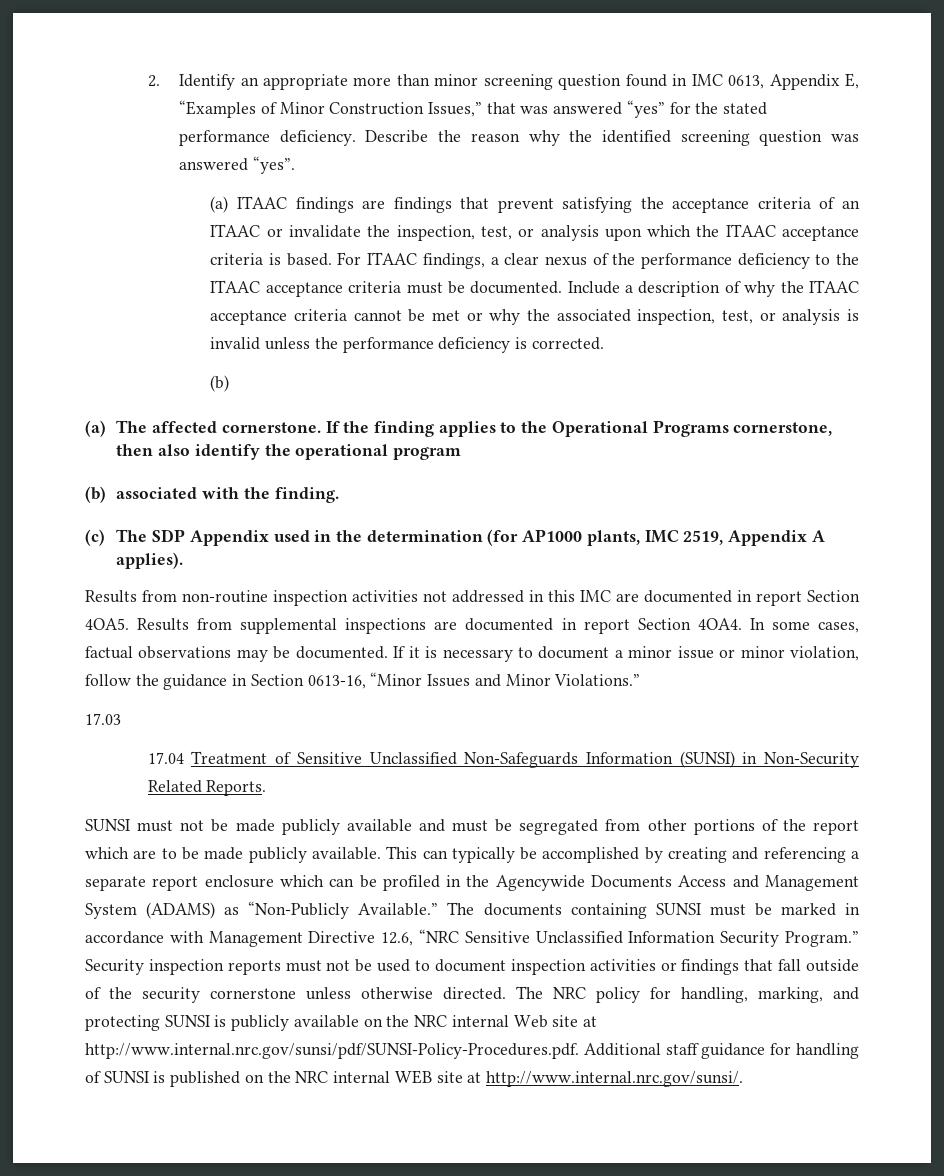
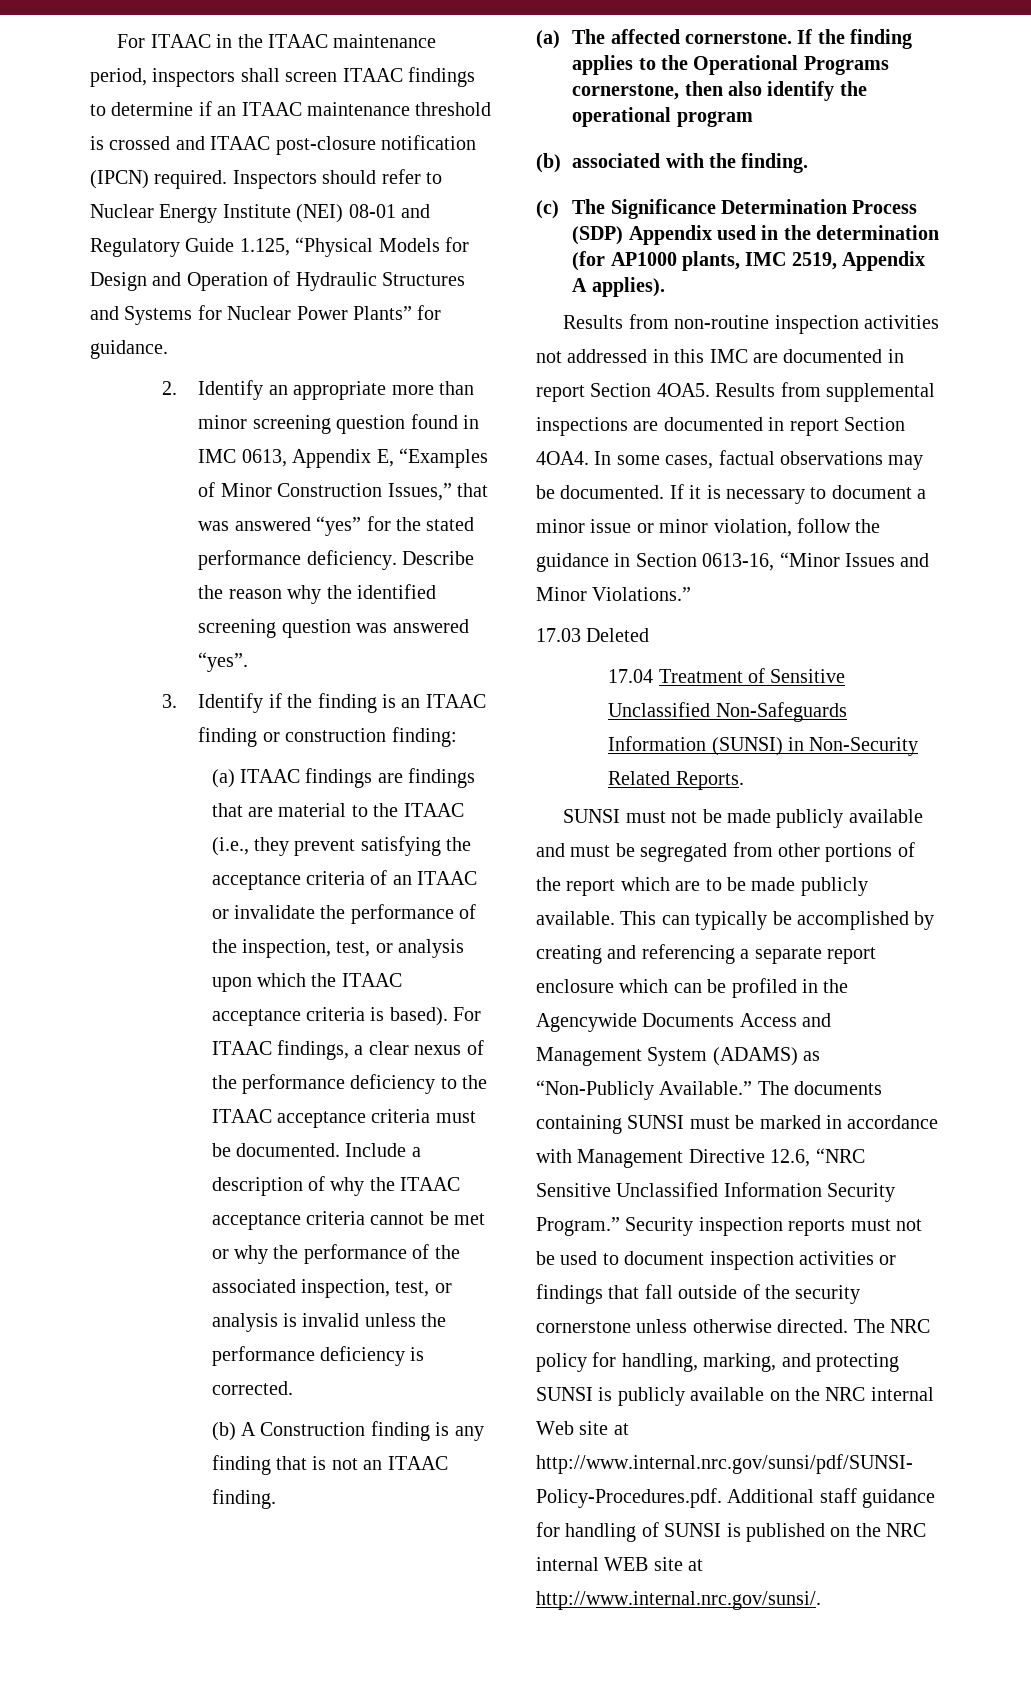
+ For ITAAC in the ITAAC maintenance period, inspectors shall screen ITAAC findings to determine if an ITAAC maintenance threshold is crossed and ITAAC post-closure notification (IPCN) required. Inspectors should refer to Nuclear Energy Institute (NEI) 08-01 and Regulatory Guide 1.125, “Physical Models for Design and Operation of Hydraulic Structures and Systems for Nuclear Power Plants” for guidance.
+ 3. Identify if the finding is an ITAAC finding or construction finding:
- (a) ITAAC findings are findings that prevent satisfying the acceptance criteria of an ITAAC or invalidate the inspection, test, or analysis upon which the ITAAC acceptance criteria is based.
+ (a) ITAAC findings are findings that are material to the ITAAC (i.e., they prevent satisfying the acceptance criteria of an ITAAC or invalidate the performance of the inspection, test, or analysis upon which the ITAAC acceptance criteria is based).
- Include a description of why the ITAAC acceptance criteria cannot be met or why the associated inspection, test, or analysis is invalid unless the performance deficiency is corrected.
- (b)
+ Include a description of why the ITAAC acceptance criteria cannot be met or why the performance of the associated inspection, test, or analysis is invalid unless the performance deficiency is corrected.
+ (b) A Construction finding is any finding that is not an ITAAC finding.
- (c) The SDP Appendix used in the determination (for AP1000 plants, IMC 2519, Appendix A applies).
+ (c) The Significance Determination Process (SDP) Appendix used in the determination (for AP1000 plants, IMC 2519, Appendix A applies).
- 17.03
+ 17.03 Deleted

